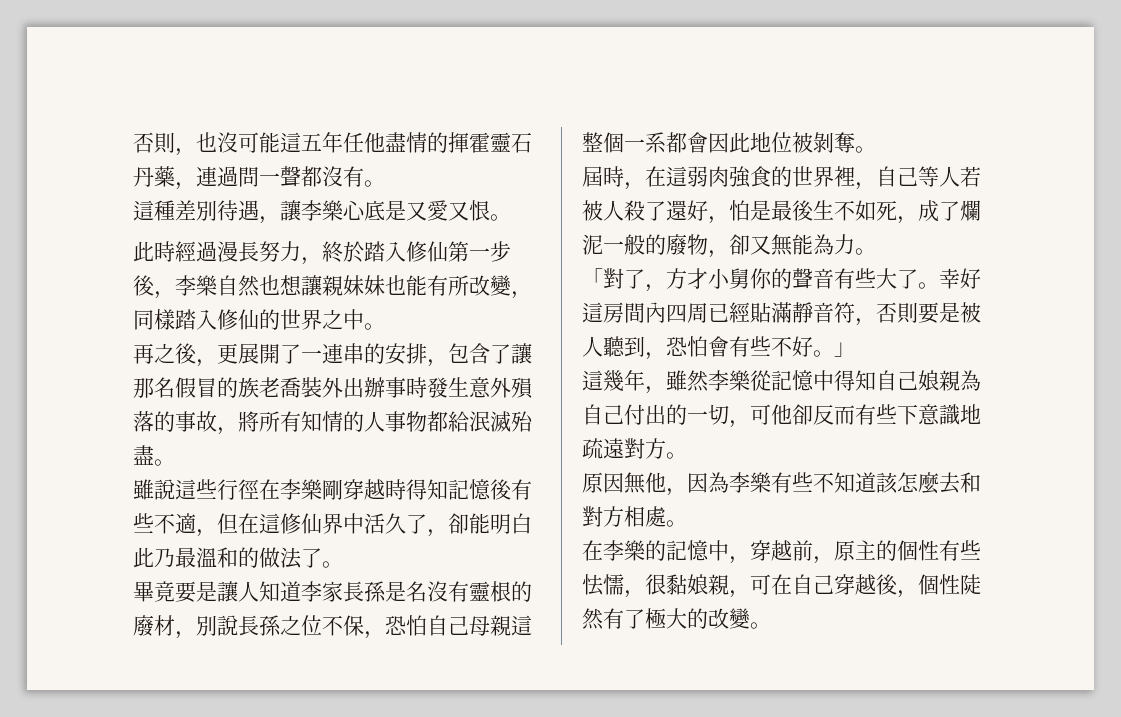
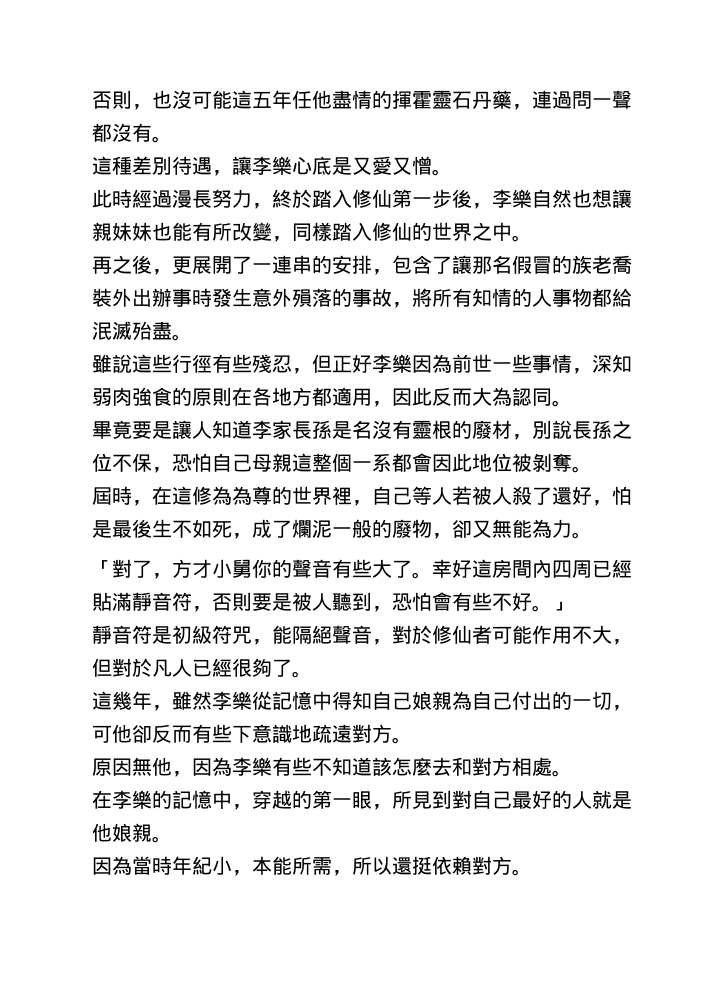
- 這種差別待遇，讓李樂心底是又愛又恨。
+ 這種差別待遇，讓李樂心底是又愛又憎。
- 雖說這些行徑在李樂剛穿越時得知記憶後有些不適，但在這修仙界中活久了，卻能明白此乃最溫和的做法了。
+ 雖說這些行徑有些殘忍，但正好李樂因為前世一些事情，深知弱肉強食的原則在各地方都適用，因此反而大為認同。
- 屆時，在這弱肉強食的世界裡，自己等人若被人殺了還好，怕是最後生不如死，成了爛泥一般的廢物，卻又無能為力。
+ 屆時，在這修為為尊的世界裡，自己等人若被人殺了還好，怕是最後生不如死，成了爛泥一般的廢物，卻又無能為力。
+ 靜音符是初級符咒，能隔絕聲音，對於修仙者可能作用不大，但對於凡人已經很夠了。
- 在李樂的記憶中，穿越前，原主的個性有些怯懦，很黏娘親，可在自己穿越後，個性陡然有了極大的改變。
+ 在李樂的記憶中，穿越的第一眼，所見到對自己最好的人就是他娘親。
+ 因為當時年紀小，本能所需，所以還挺依賴對方。

